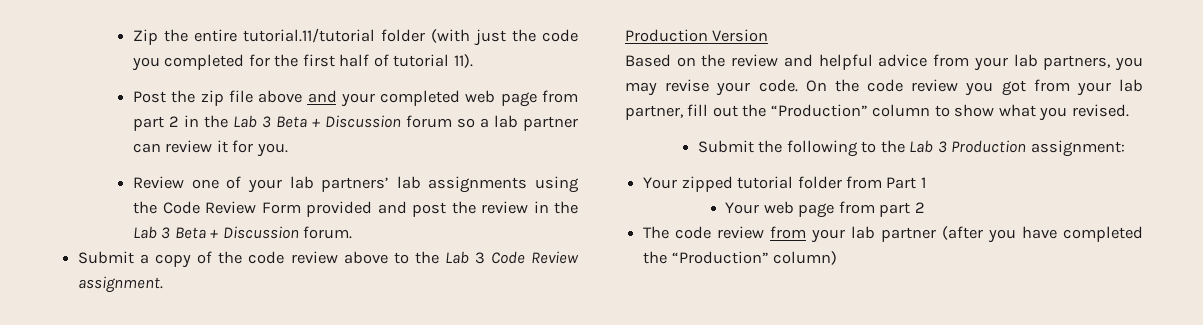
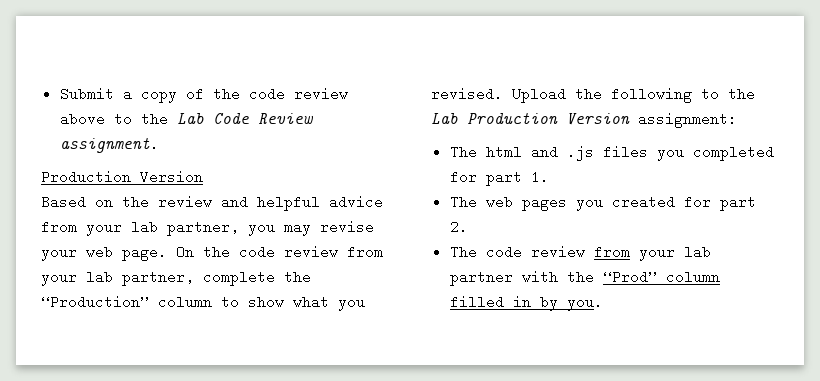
- Zip the entire tutorial.11/tutorial folder (with just the code you completed for the first half of tutorial 11).
- Post the zip file above and your completed web page from part 2 in the Lab 3 Beta + Discussion forum so a lab partner can review it for you.
- Review one of your lab partners’ lab assignments using the Code Review Form provided and post the review in the Lab 3 Beta + Discussion forum.
- Submit a copy of the code review above to the Lab 3 Code Review assignment.
+ Submit a copy of the code review above to the Lab Code Review assignment.
- Based on the review and helpful advice from your lab partners, you may revise your code.
+ Based on the review and helpful advice from your lab partner, you may revise your web page.
- On the code review you got from your lab partner, fill out the “Production” column to show what you revised.
- Submit the following to the Lab 3 Production assignment:
+ On the code review from your lab partner, complete the “Production” column to show what you revised. Upload the following to the Lab Production Version assignment:
- Your zipped tutorial folder from Part 1
- Your web page from part 2
+ The html and .js files you completed for part 1.
+ The web pages you created for part 2.
- The code review from your lab partner (after you have completed the “Production” column)
+ The code review from your lab partner with the “Prod” column filled in by you.

